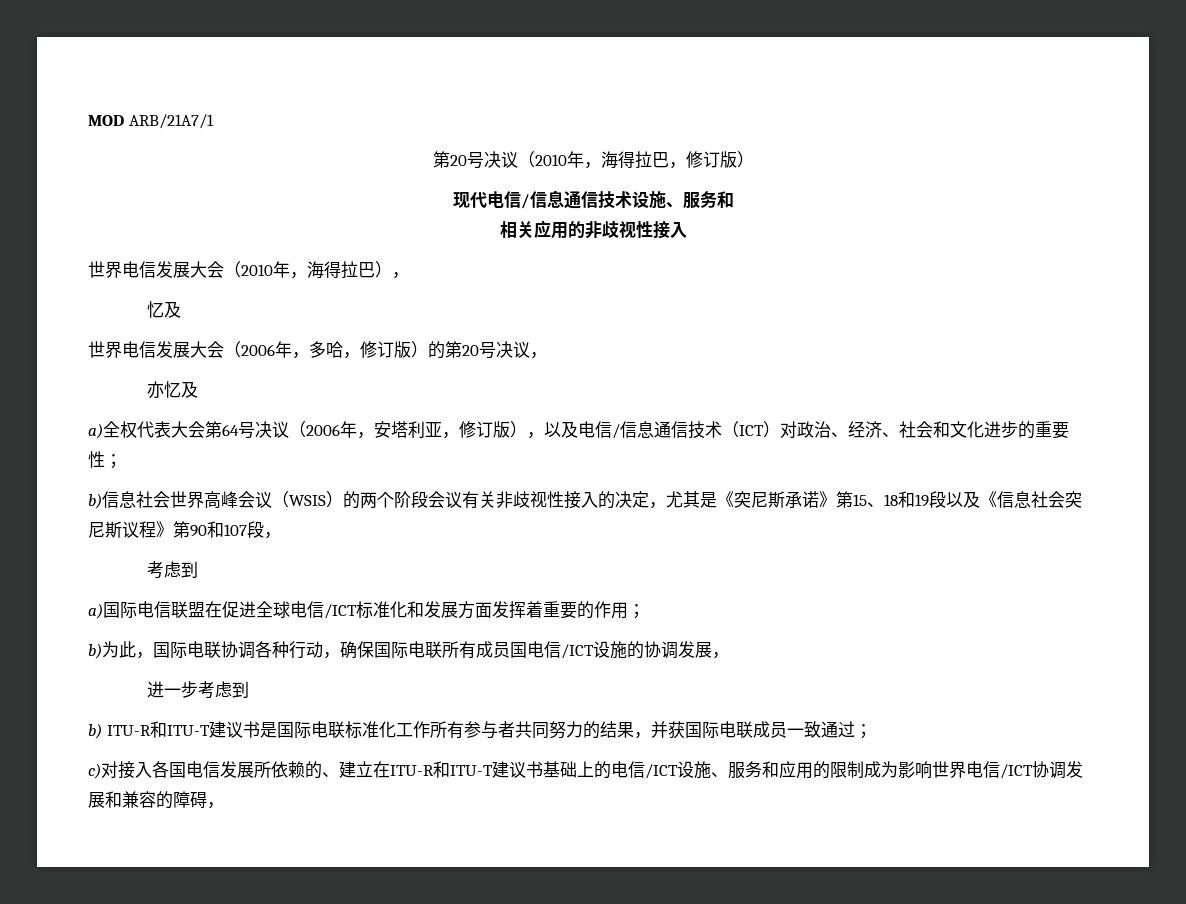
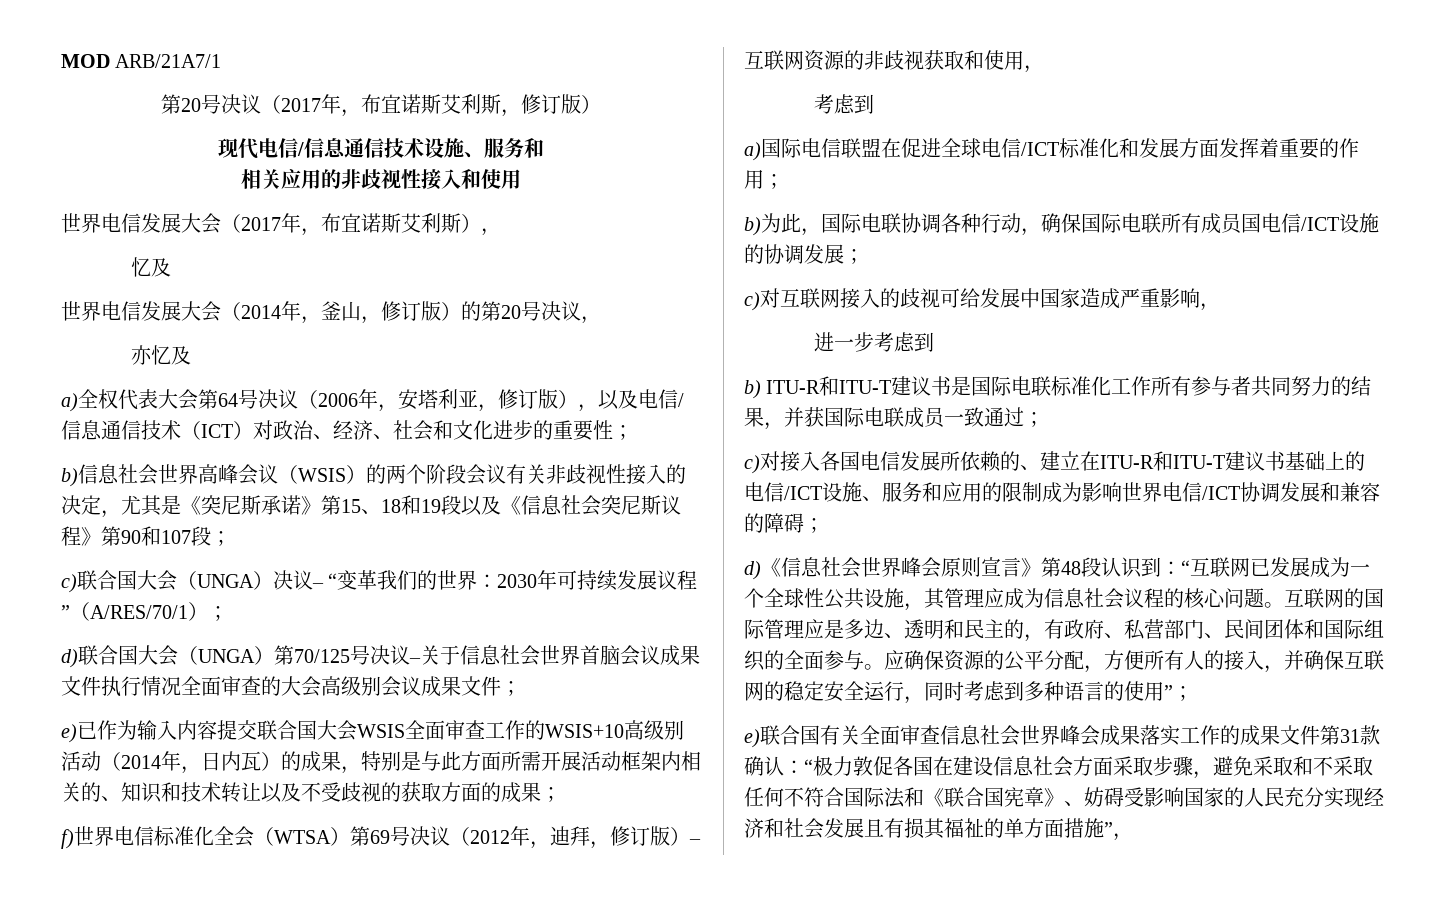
- 第20号决议（2010年，海得拉巴，修订版）
+ 第20号决议（2017年，布宜诺斯艾利斯，修订版）
- 相关应用的非歧视性接入
- 世界电信发展大会（2010年，海得拉巴），
+ 相关应用的非歧视性接入和使用
+ 世界电信发展大会（2017年，布宜诺斯艾利斯），
- 世界电信发展大会（2006年，多哈，修订版）的第20号决议，
+ 世界电信发展大会（2014年，釜山，修订版）的第20号决议，
- b)信息社会世界高峰会议（WSIS）的两个阶段会议有关非歧视性接入的决定，尤其是《突尼斯承诺》第15、18和19段以及《信息社会突尼斯议程》第90和107段，
+ b)信息社会世界高峰会议（WSIS）的两个阶段会议有关非歧视性接入的决定，尤其是《突尼斯承诺》第15、18和19段以及《信息社会突尼斯议程》第90和107段；
+ c)联合国大会（UNGA）决议– “变革我们的世界：2030年可持续发展议程”（A/RES/70/1）；
+ d)联合国大会（UNGA）第70/125号决议–关于信息社会世界首脑会议成果文件执行情况全面审查的大会高级别会议成果文件；
+ e)已作为输入内容提交联合国大会WSIS全面审查工作的WSIS+10高级别活动（2014年，日内瓦）的成果，特别是与此方面所需开展活动框架内相关的、知识和技术转让以及不受歧视的获取方面的成果；
+ f)世界电信标准化全会（WTSA）第69号决议（2012年，迪拜，修订版）–互联网资源的非歧视获取和使用，
- b)为此，国际电联协调各种行动，确保国际电联所有成员国电信/ICT设施的协调发展，
+ b)为此，国际电联协调各种行动，确保国际电联所有成员国电信/ICT设施的协调发展；
+ c)对互联网接入的歧视可给发展中国家造成严重影响，
- c)对接入各国电信发展所依赖的、建立在ITU-R和ITU-T建议书基础上的电信/ICT设施、服务和应用的限制成为影响世界电信/ICT协调发展和兼容的障碍，
+ c)对接入各国电信发展所依赖的、建立在ITU-R和ITU-T建议书基础上的电信/ICT设施、服务和应用的限制成为影响世界电信/ICT协调发展和兼容的障碍；
+ d)《信息社会世界峰会原则宣言》第48段认识到：“互联网已发展成为一个全球性公共设施，其管理应成为信息社会议程的核心问题。互联网的国际管理应是多边、透明和民主的，有政府、私营部门、民间团体和国际组织的全面参与。应确保资源的公平分配，方便所有人的接入，并确保互联网的稳定安全运行，同时考虑到多种语言的使用”；
+ e)联合国有关全面审查信息社会世界峰会成果落实工作的成果文件第31款确认：“极力敦促各国在建设信息社会方面采取步骤，避免采取和不采取任何不符合国际法和《联合国宪章》、妨碍受影响国家的人民充分实现经济和社会发展且有损其福祉的单方面措施”，

